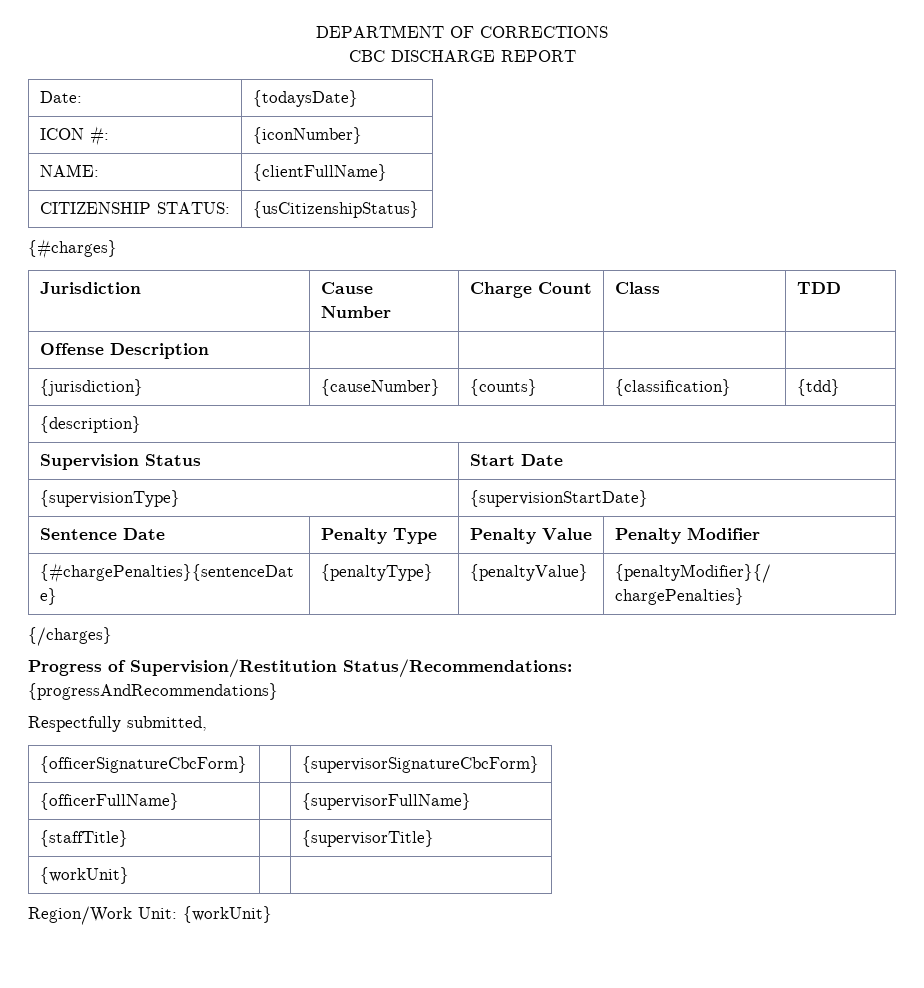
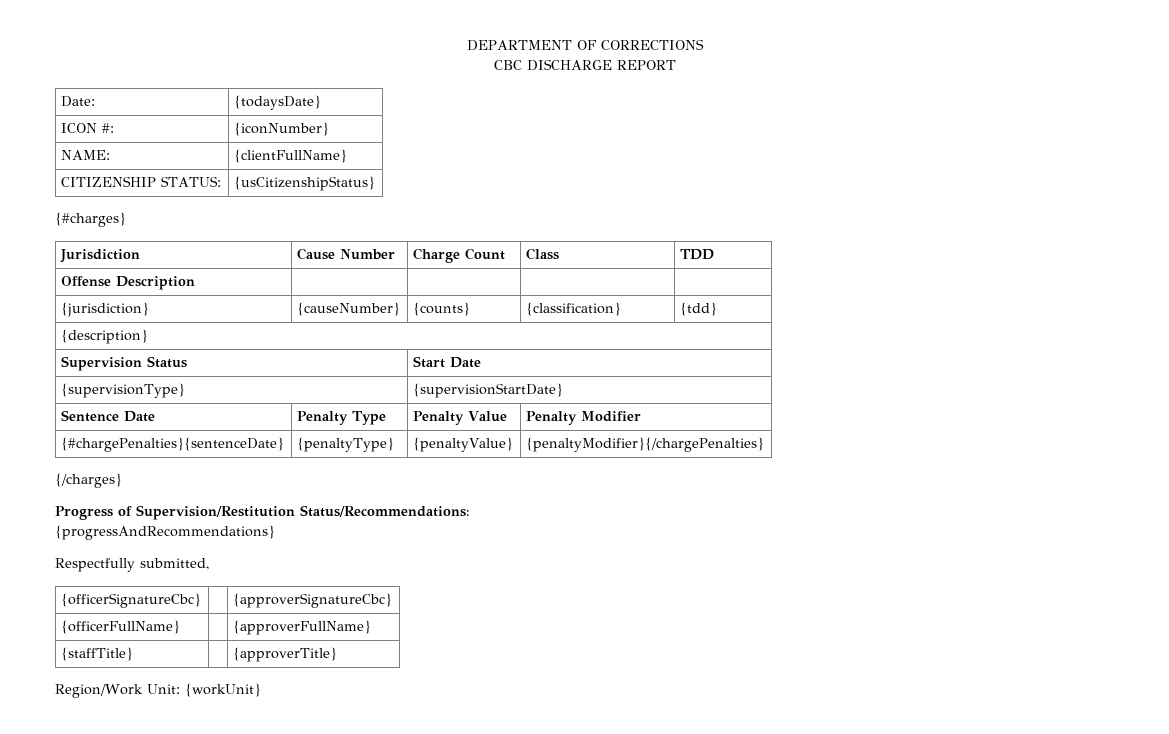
- {officerSignatureCbcForm} | | {supervisorSignatureCbcForm}
+ {officerSignatureCbc} | | {approverSignatureCbc}
- {officerFullName} | | {supervisorFullName}
+ {officerFullName} | | {approverFullName}
- {staffTitle} | | {supervisorTitle}
- {workUnit} | |
+ {staffTitle} | | {approverTitle}

